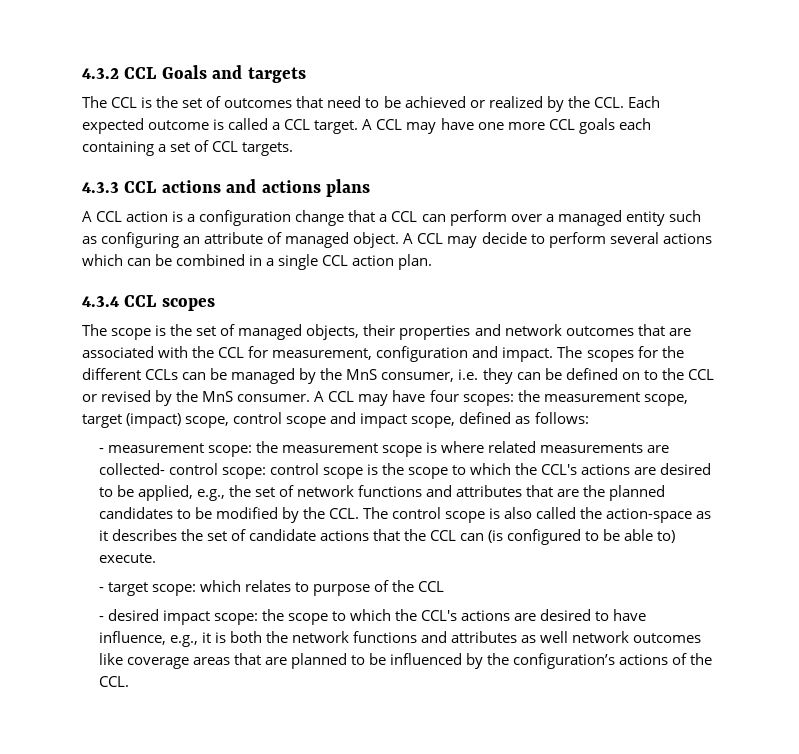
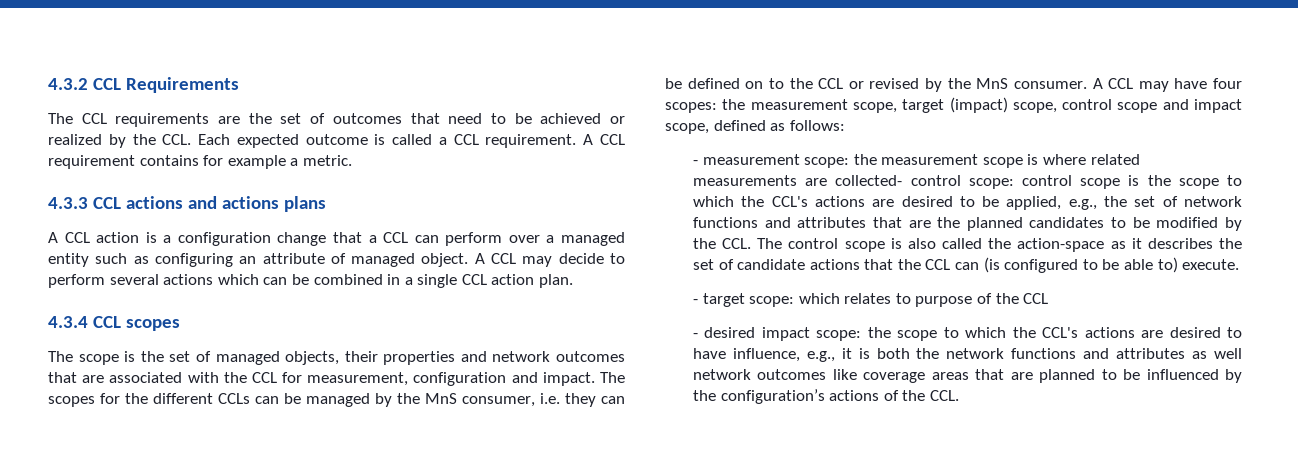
- 4.3.2 CCL Goals and targets
+ 4.3.2 CCL Requirements
- The CCL is the set of outcomes that need to be achieved or realized by the CCL. Each expected outcome is called a CCL target. A CCL may have one more CCL goals each containing a set of CCL targets.
+ The CCL requirements are the set of outcomes that need to be achieved or realized by the CCL. Each expected outcome is called a CCL requirement. A CCL requirement contains for example a metric.

